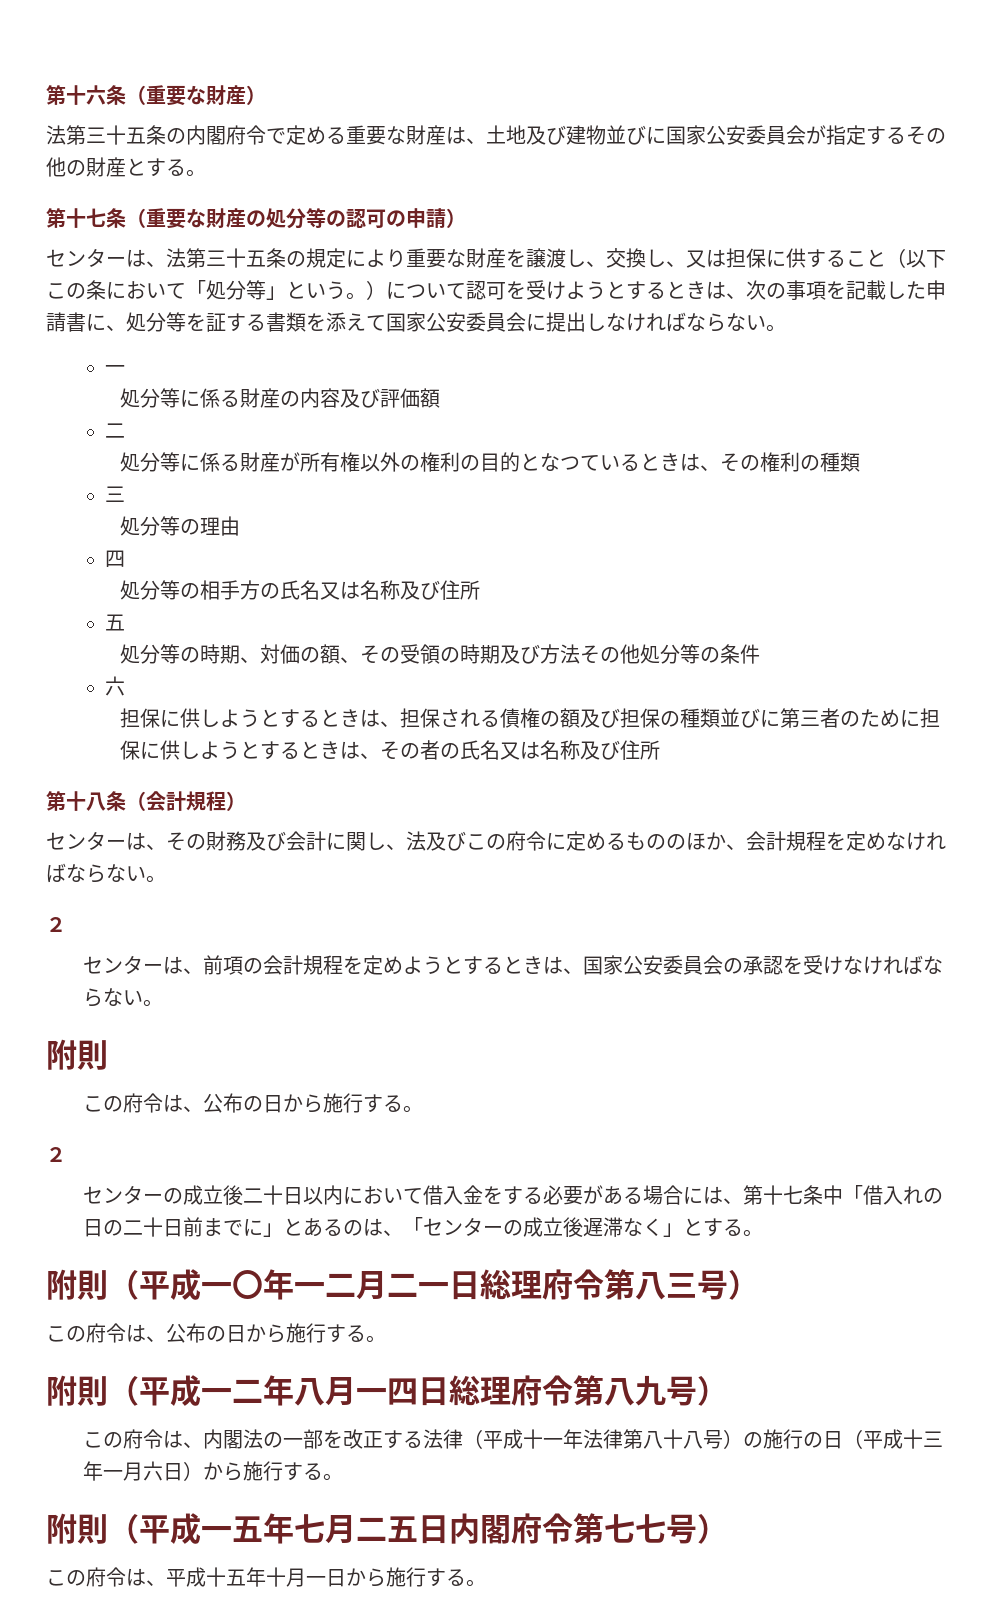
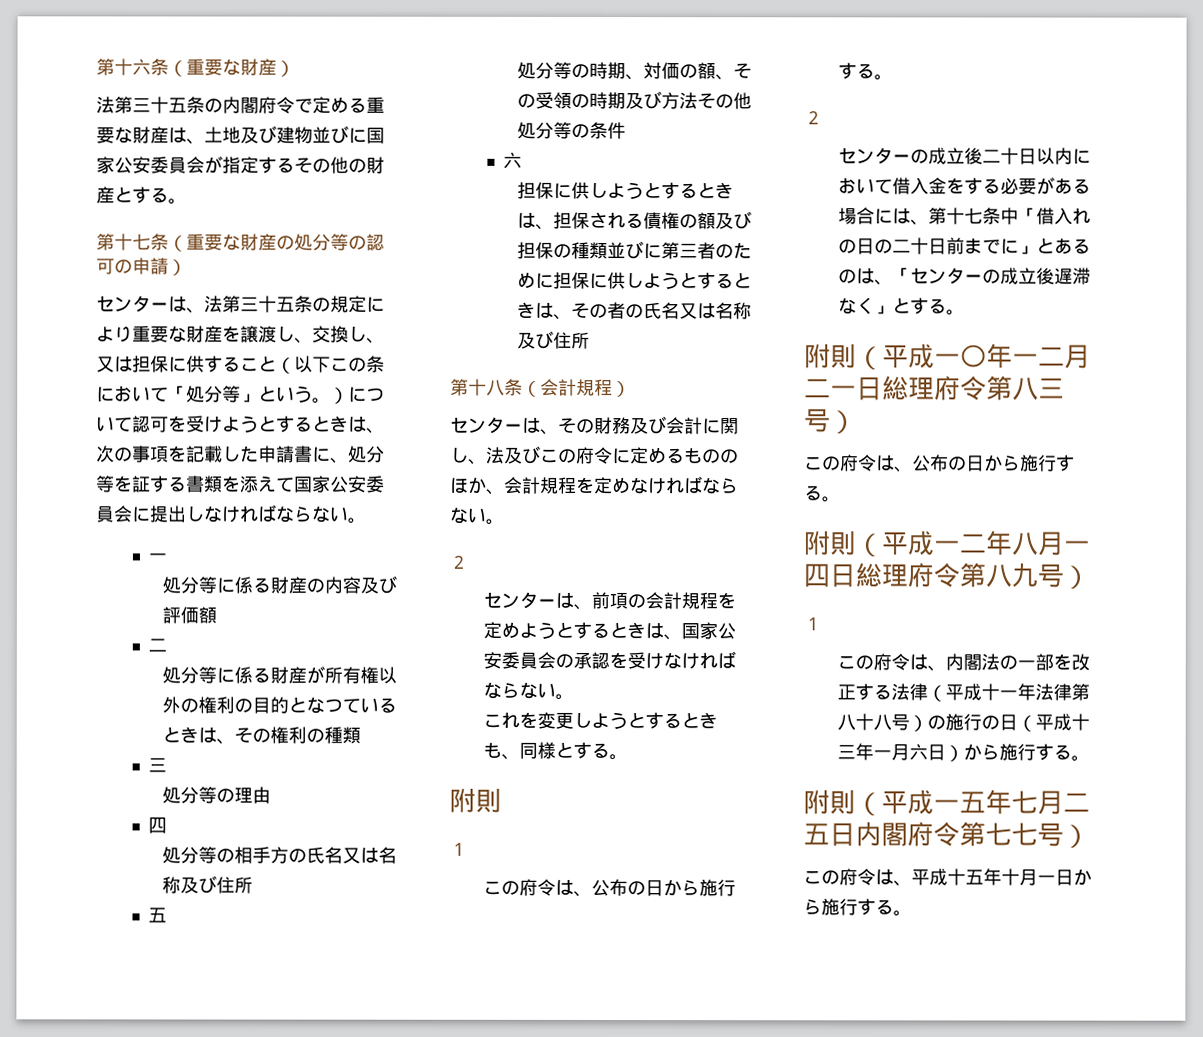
  センターは、前項の会計規程を定めようとするときは、国家公安委員会の承認を受けなければならない。
+ これを変更しようとするときも、同様とする。
  附則
+ １
  附則（平成一二年八月一四日総理府令第八九号）
+ １

